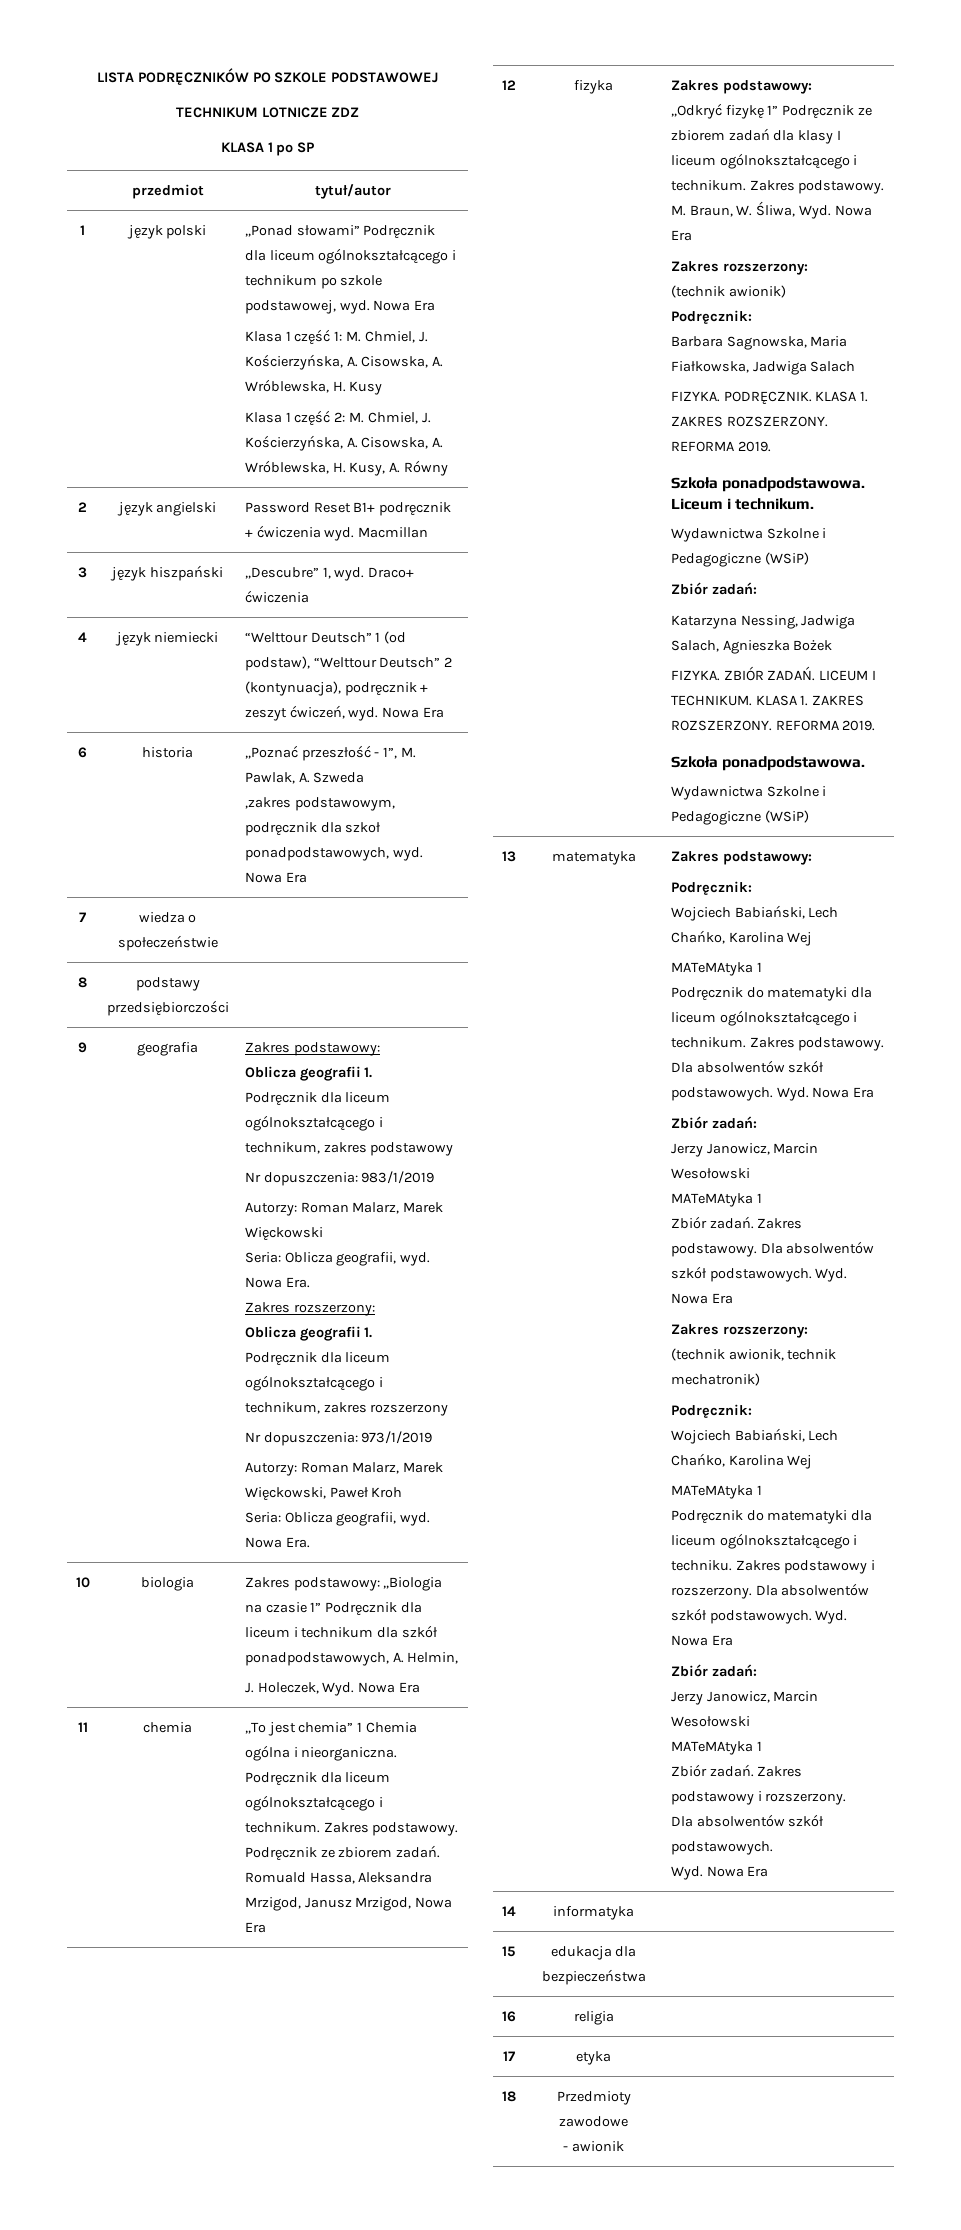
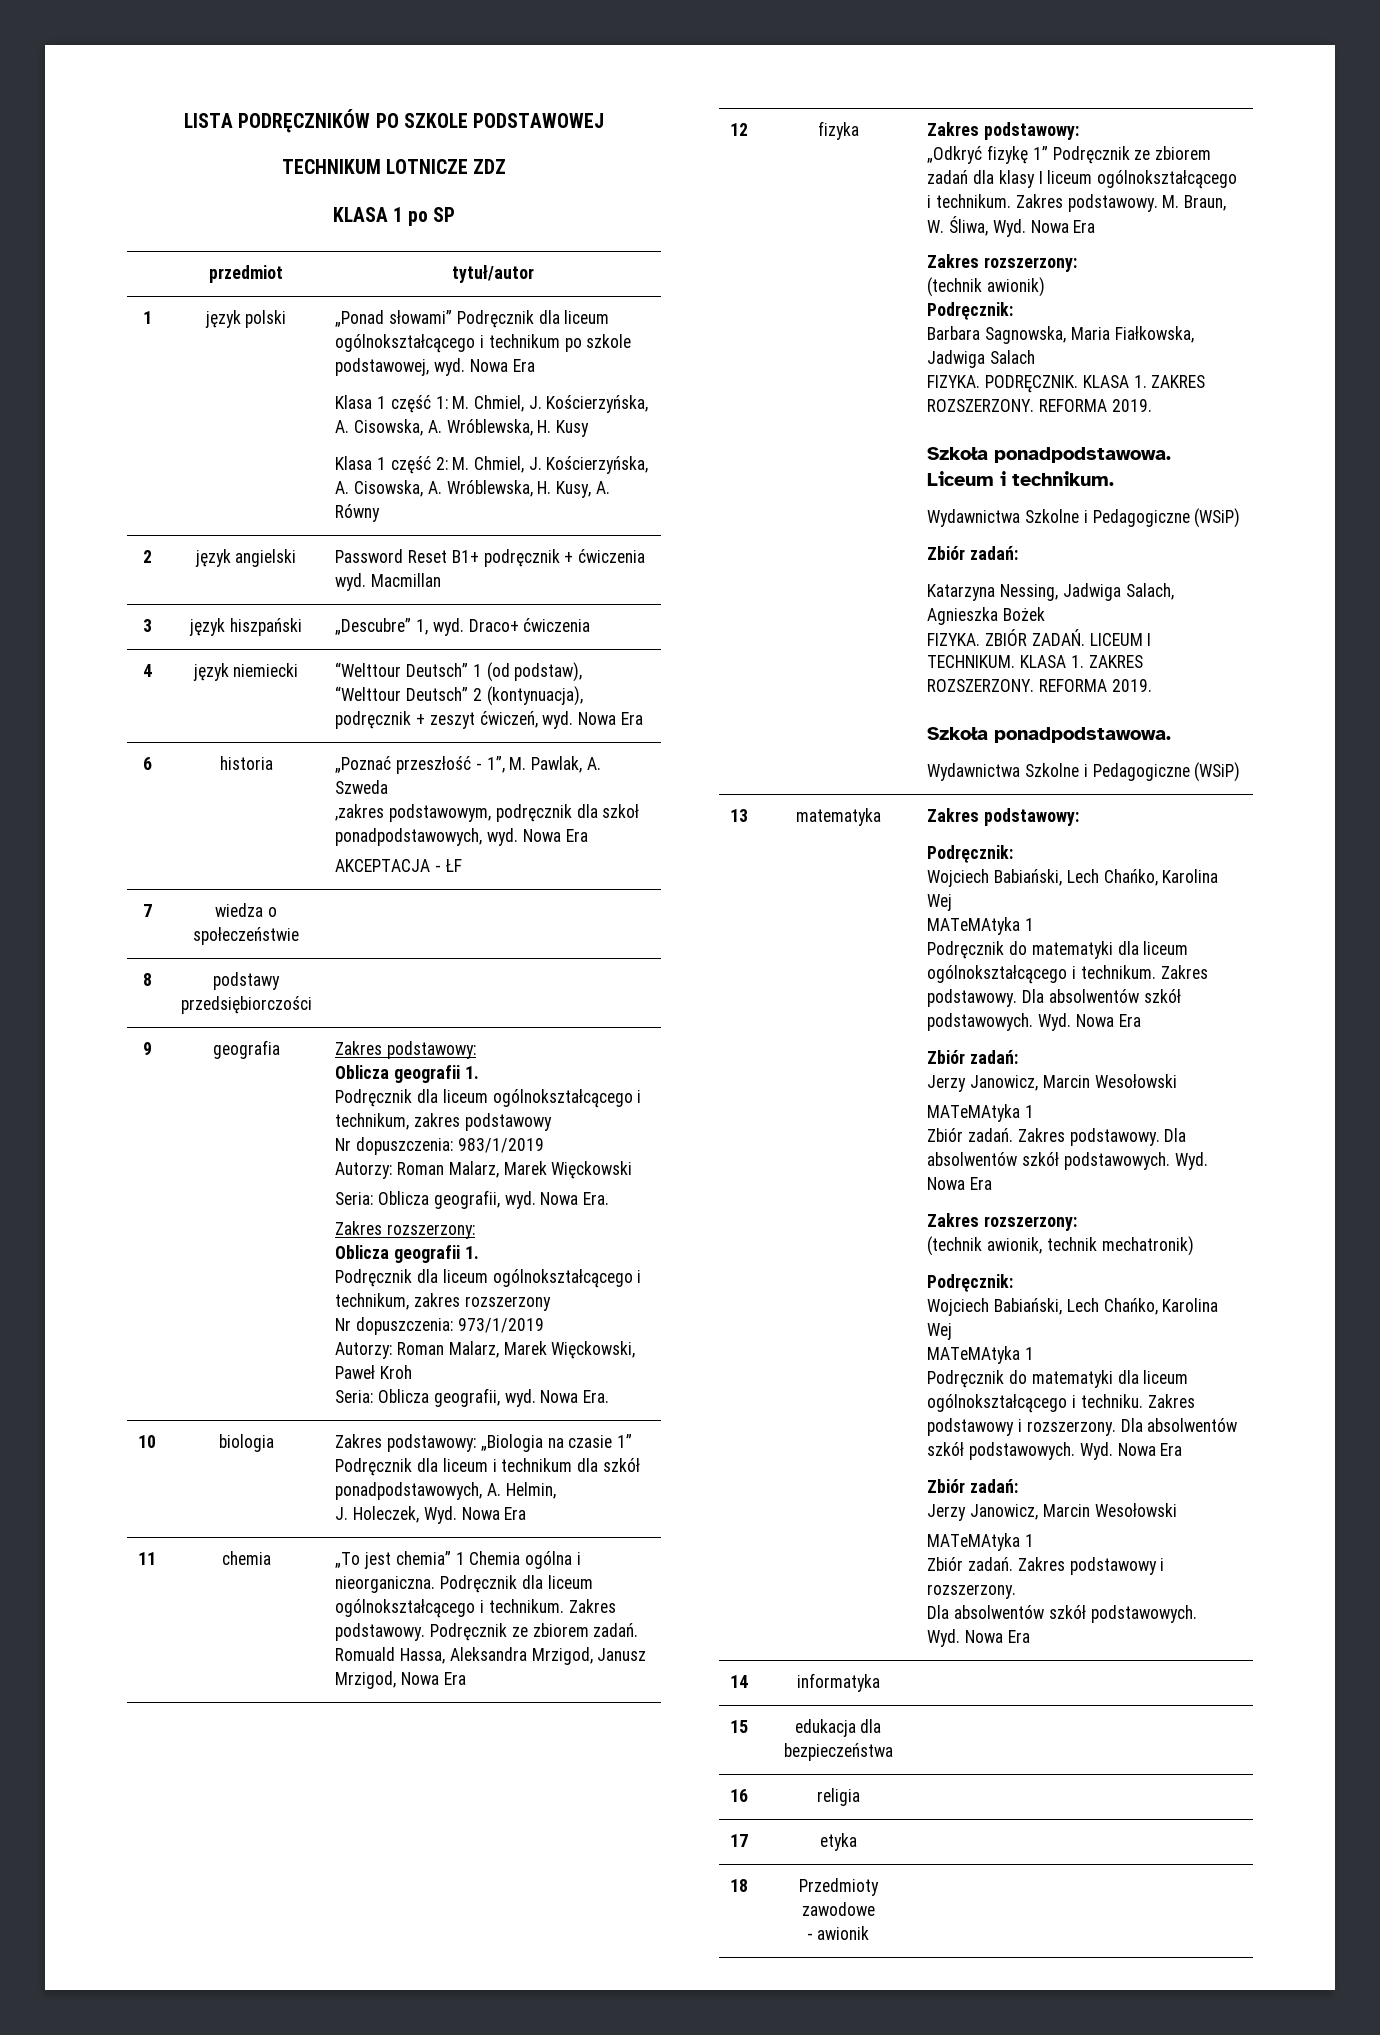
  6 | historia | „Poznać przeszłość - 1”, M. Pawlak, A. Szweda
  ,zakres podstawowym, podręcznik dla szkoł ponadpodstawowych, wyd. Nowa Era
+ AKCEPTACJA - ŁF

